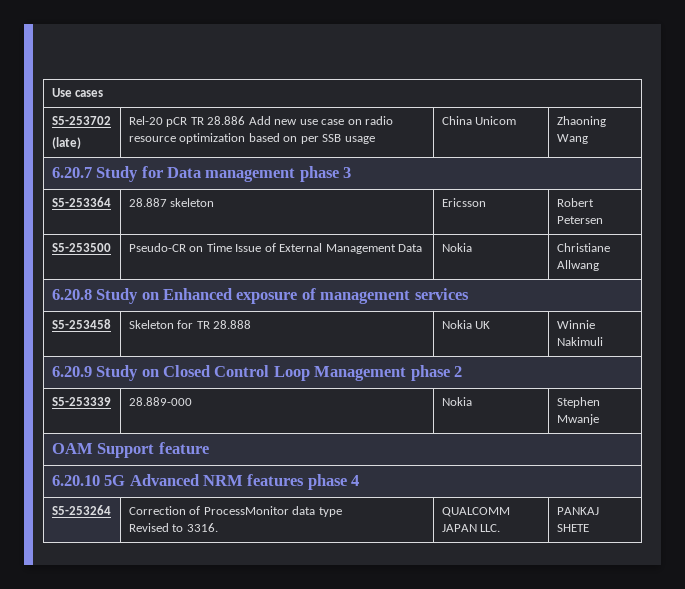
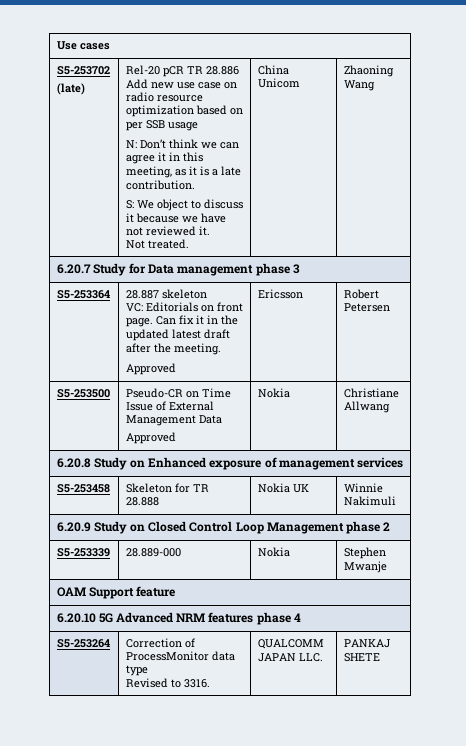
+ N: Don’t think we can agree it in this meeting, as it is a late contribution.
+ S: We object to discuss it because we have not reviewed it.
+ Not treated.
- S5-253364 | 28.887 skeleton | Ericsson | Robert Petersen
+ S5-253364 | 28.887 skeleton
+ VC: Editorials on front page. Can fix it in the updated latest draft after the meeting.
+ Approved | Ericsson | Robert Petersen
- S5-253500 | Pseudo-CR on Time Issue of External Management Data | Nokia | Christiane Allwang
+ S5-253500 | Pseudo-CR on Time Issue of External Management Data
+ Approved | Nokia | Christiane Allwang

